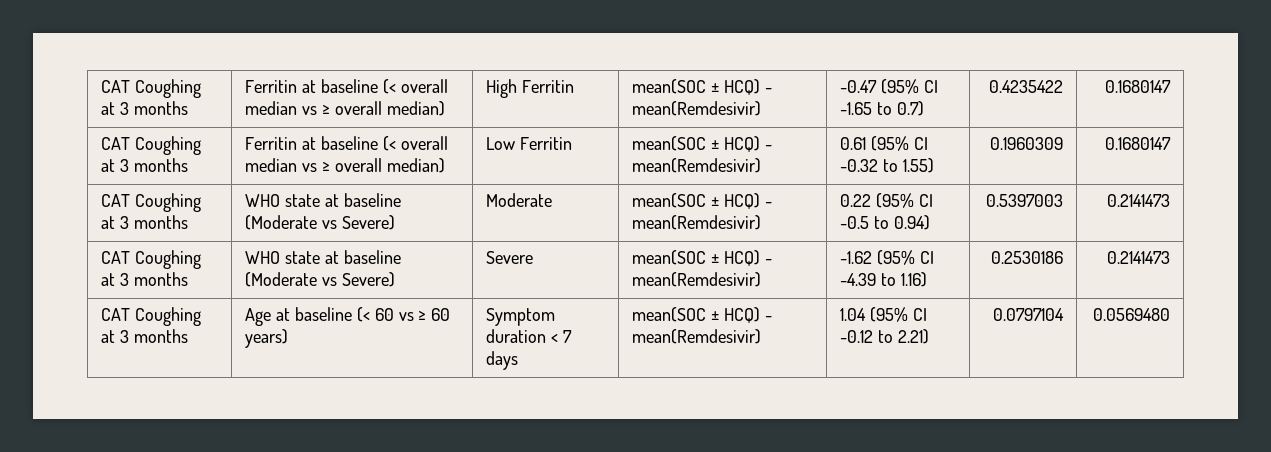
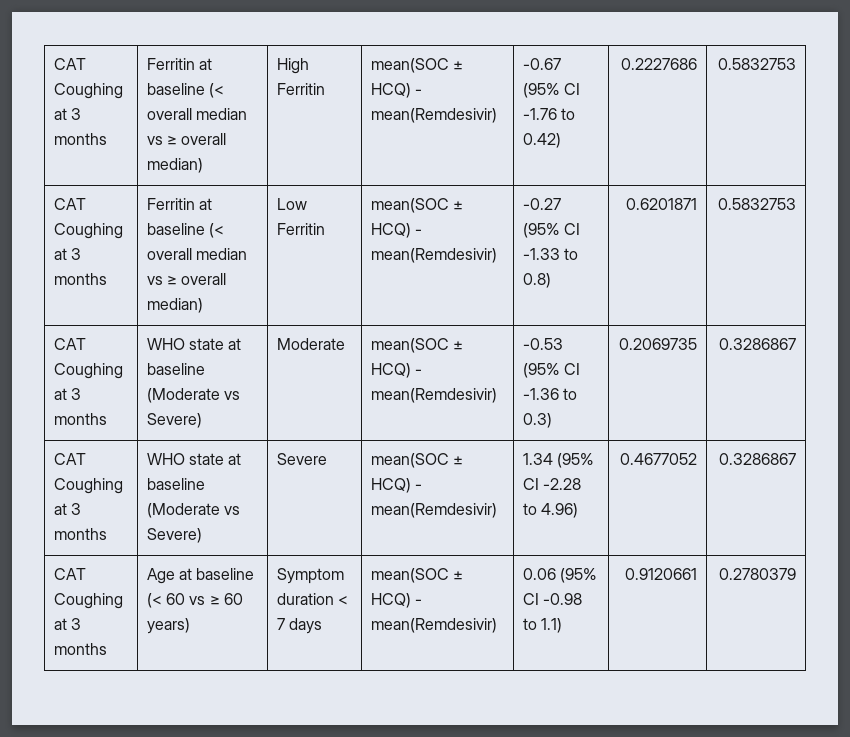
- CAT Coughing at 3 months | Ferritin at baseline (< overall median vs ≥ overall median) | High Ferritin | mean(SOC ± HCQ) - mean(Remdesivir) | -0.47 (95% CI -1.65 to 0.7) | 0.4235422 | 0.1680147
+ CAT Coughing at 3 months | Ferritin at baseline (< overall median vs ≥ overall median) | High Ferritin | mean(SOC ± HCQ) - mean(Remdesivir) | -0.67 (95% CI -1.76 to 0.42) | 0.2227686 | 0.5832753
- CAT Coughing at 3 months | Ferritin at baseline (< overall median vs ≥ overall median) | Low Ferritin | mean(SOC ± HCQ) - mean(Remdesivir) | 0.61 (95% CI -0.32 to 1.55) | 0.1960309 | 0.1680147
+ CAT Coughing at 3 months | Ferritin at baseline (< overall median vs ≥ overall median) | Low Ferritin | mean(SOC ± HCQ) - mean(Remdesivir) | -0.27 (95% CI -1.33 to 0.8) | 0.6201871 | 0.5832753
- CAT Coughing at 3 months | WHO state at baseline (Moderate vs Severe) | Moderate | mean(SOC ± HCQ) - mean(Remdesivir) | 0.22 (95% CI -0.5 to 0.94) | 0.5397003 | 0.2141473
+ CAT Coughing at 3 months | WHO state at baseline (Moderate vs Severe) | Moderate | mean(SOC ± HCQ) - mean(Remdesivir) | -0.53 (95% CI -1.36 to 0.3) | 0.2069735 | 0.3286867
- CAT Coughing at 3 months | WHO state at baseline (Moderate vs Severe) | Severe | mean(SOC ± HCQ) - mean(Remdesivir) | -1.62 (95% CI -4.39 to 1.16) | 0.2530186 | 0.2141473
+ CAT Coughing at 3 months | WHO state at baseline (Moderate vs Severe) | Severe | mean(SOC ± HCQ) - mean(Remdesivir) | 1.34 (95% CI -2.28 to 4.96) | 0.4677052 | 0.3286867
- CAT Coughing at 3 months | Age at baseline (< 60 vs ≥ 60 years) | Symptom duration < 7 days | mean(SOC ± HCQ) - mean(Remdesivir) | 1.04 (95% CI -0.12 to 2.21) | 0.0797104 | 0.0569480
+ CAT Coughing at 3 months | Age at baseline (< 60 vs ≥ 60 years) | Symptom duration < 7 days | mean(SOC ± HCQ) - mean(Remdesivir) | 0.06 (95% CI -0.98 to 1.1) | 0.9120661 | 0.2780379

